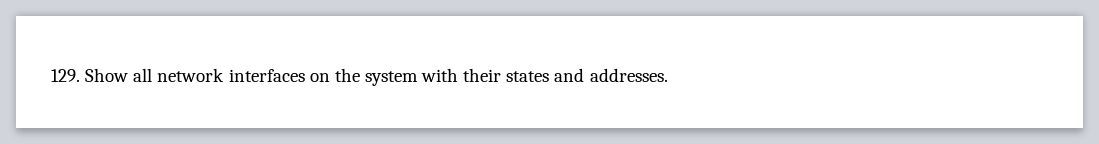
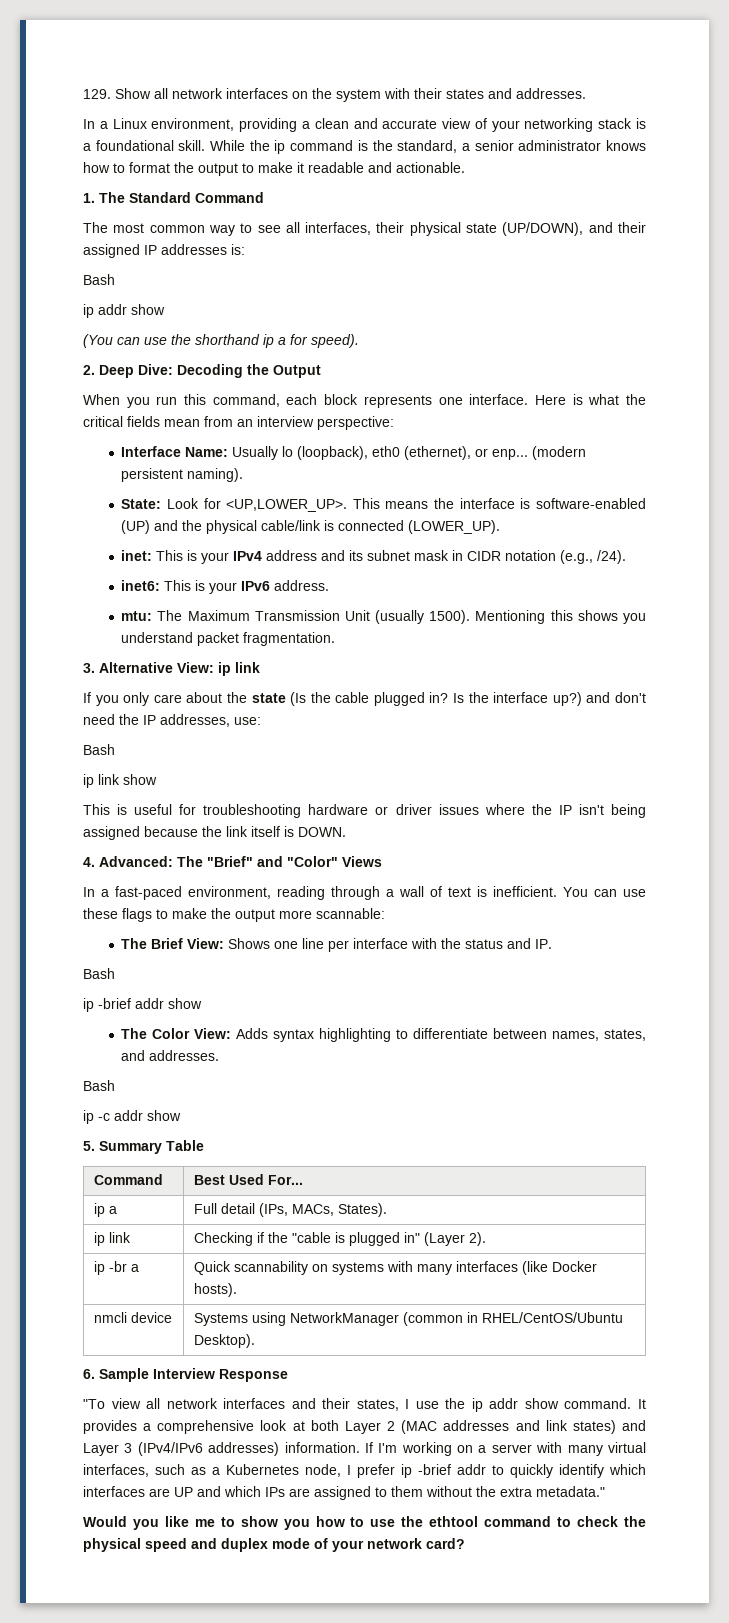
+ In a Linux environment, providing a clean and accurate view of your networking stack is a foundational skill. While the ip command is the standard, a senior administrator knows how to format the output to make it readable and actionable.
+ 1. The Standard Command
+ The most common way to see all interfaces, their physical state (UP/DOWN), and their assigned IP addresses is:
+ Bash
+ ip addr show
+ (You can use the shorthand ip a for speed).
+ 2. Deep Dive: Decoding the Output
+ When you run this command, each block represents one interface. Here is what the critical fields mean from an interview perspective:
+ Interface Name: Usually lo (loopback), eth0 (ethernet), or enp... (modern persistent naming).
+ State: Look for <UP,LOWER_UP>. This means the interface is software-enabled (UP) and the physical cable/link is connected (LOWER_UP).
+ inet: This is your IPv4 address and its subnet mask in CIDR notation (e.g., /24).
+ inet6: This is your IPv6 address.
+ mtu: The Maximum Transmission Unit (usually 1500). Mentioning this shows you understand packet fragmentation.
+ 3. Alternative View: ip link
+ If you only care about the state (Is the cable plugged in? Is the interface up?) and don't need the IP addresses, use:
+ Bash
+ ip link show
+ This is useful for troubleshooting hardware or driver issues where the IP isn't being assigned because the link itself is DOWN.
+ 4. Advanced: The "Brief" and "Color" Views
+ In a fast-paced environment, reading through a wall of text is inefficient. You can use these flags to make the output more scannable:
+ The Brief View: Shows one line per interface with the status and IP.
+ Bash
+ ip -brief addr show
+ The Color View: Adds syntax highlighting to differentiate between names, states, and addresses.
+ Bash
+ ip -c addr show
+ 5. Summary Table
+ Command | Best Used For...
+ ip a | Full detail (IPs, MACs, States).
+ ip link | Checking if the "cable is plugged in" (Layer 2).
+ ip -br a | Quick scannability on systems with many interfaces (like Docker hosts).
+ nmcli device | Systems using NetworkManager (common in RHEL/CentOS/Ubuntu Desktop).
+ 6. Sample Interview Response
+ "To view all network interfaces and their states, I use the ip addr show command. It provides a comprehensive look at both Layer 2 (MAC addresses and link states) and Layer 3 (IPv4/IPv6 addresses) information. If I'm working on a server with many virtual interfaces, such as a Kubernetes node, I prefer ip -brief addr to quickly identify which interfaces are UP and which IPs are assigned to them without the extra metadata."
+ Would you like me to show you how to use the ethtool command to check the physical speed and duplex mode of your network card?

